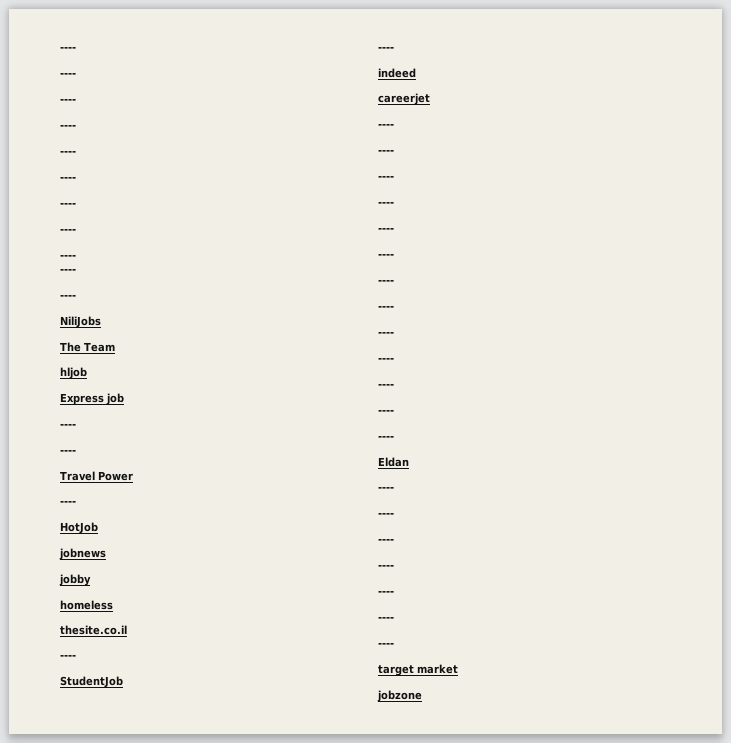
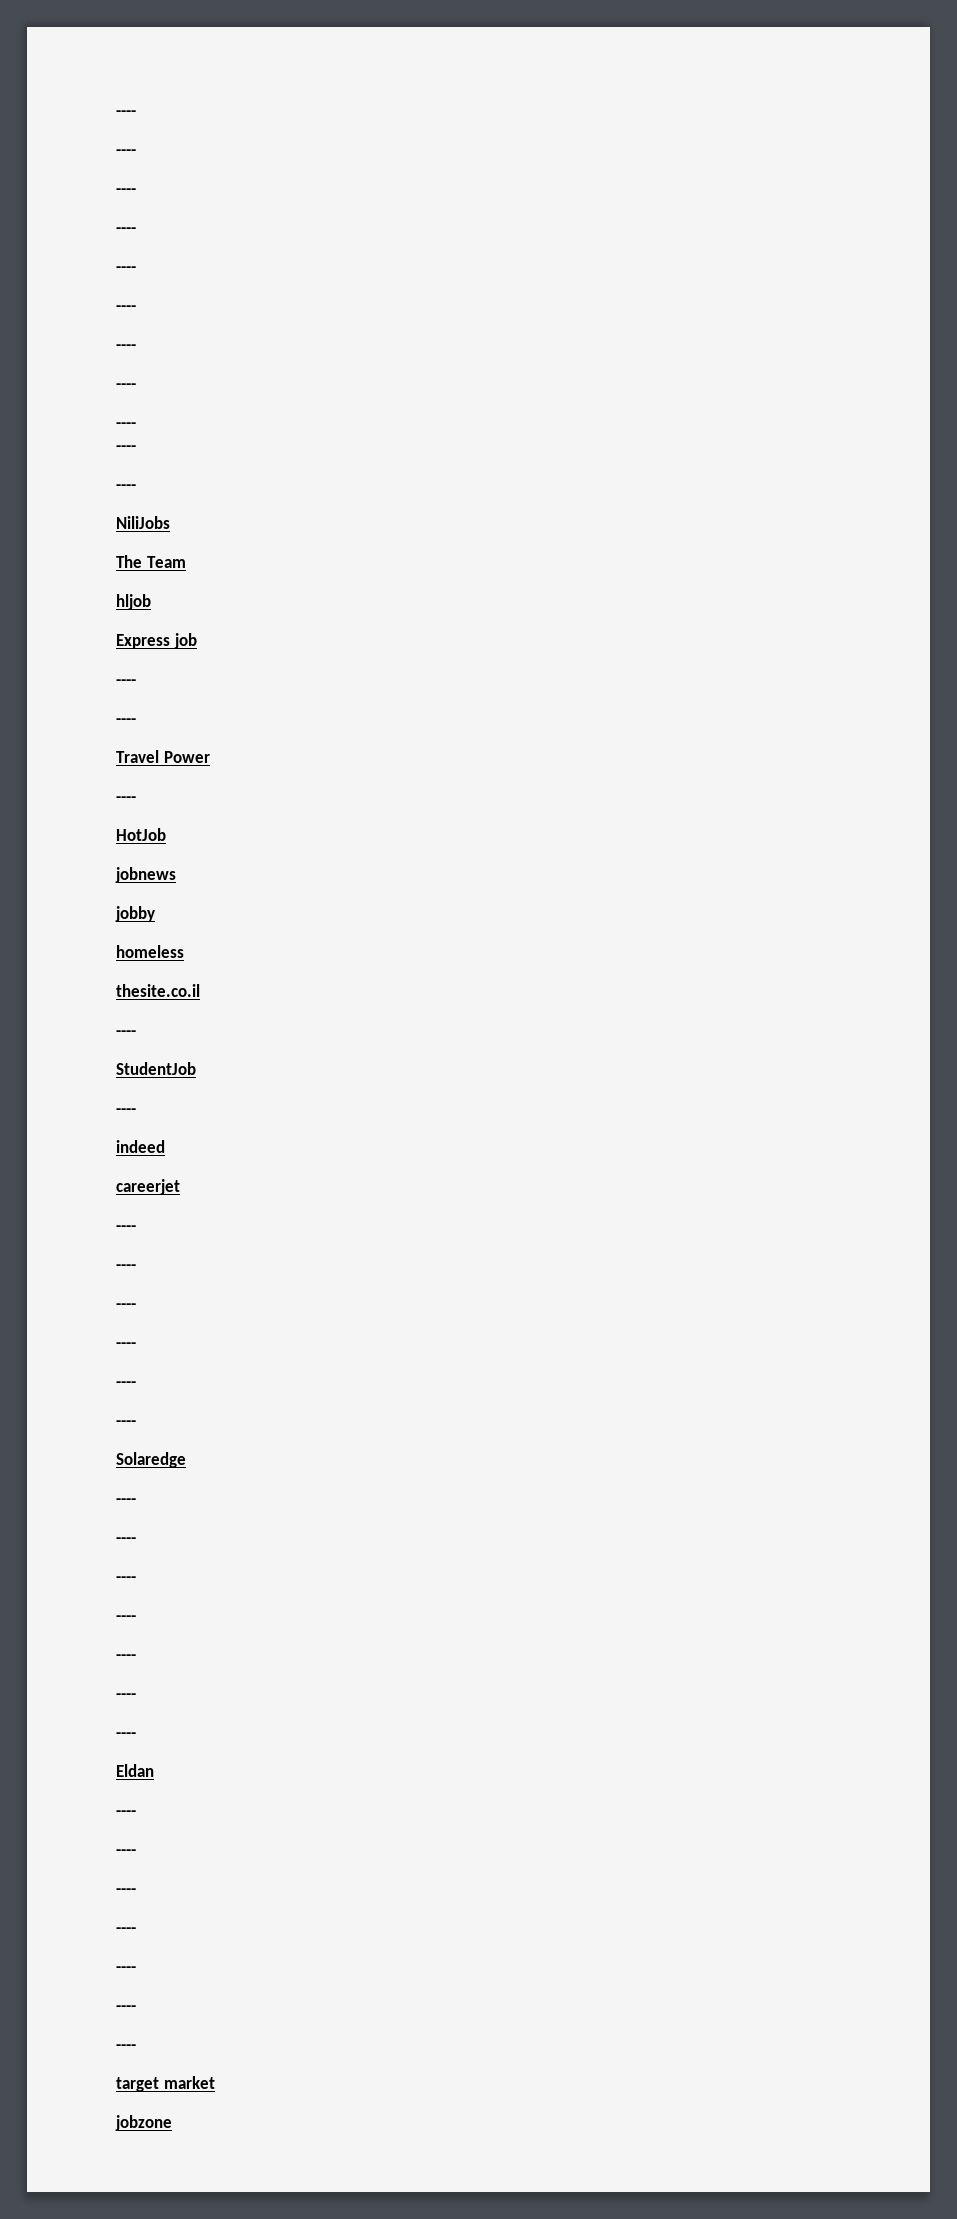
+ Solaredge

